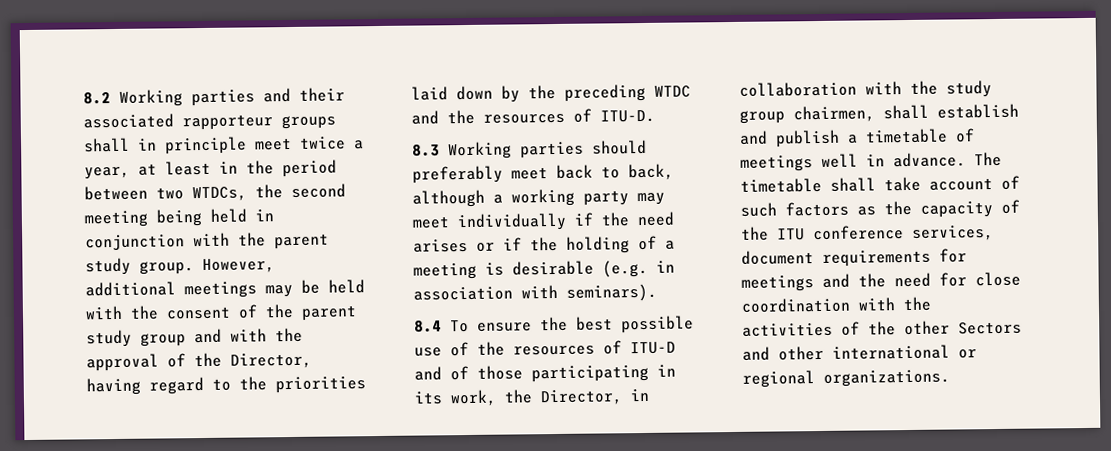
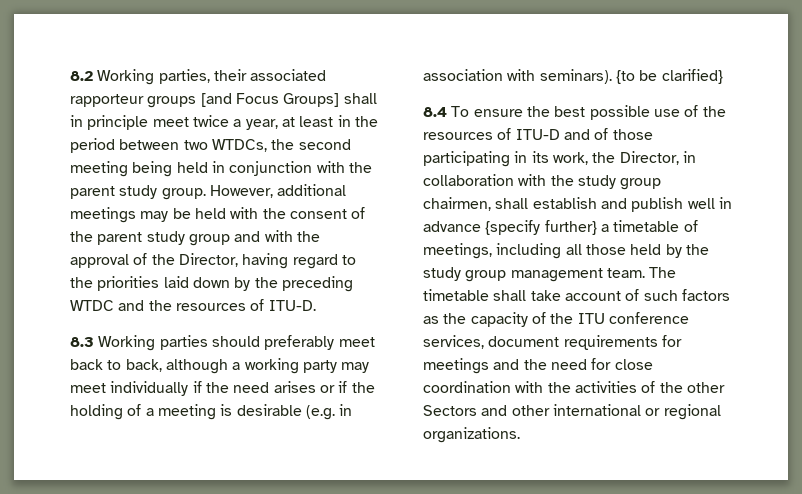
- 8.2 Working parties and their associated rapporteur groups shall in principle meet twice a year, at least in the period between two WTDCs, the second meeting being held in conjunction with the parent study group.
+ 8.2 Working parties, their associated rapporteur groups [and Focus Groups] shall in principle meet twice a year, at least in the period between two WTDCs, the second meeting being held in conjunction with the parent study group.
+ {to be clarified}
- 8.4 To ensure the best possible use of the resources of ITU-D and of those participating in its work, the Director, in collaboration with the study group chairmen, shall establish and publish a timetable of meetings well in advance.
+ 8.4 To ensure the best possible use of the resources of ITU-D and of those participating in its work, the Director, in collaboration with the study group chairmen, shall establish and publish well in advance {specify further} a timetable of meetings, including all those held by the study group management team.

